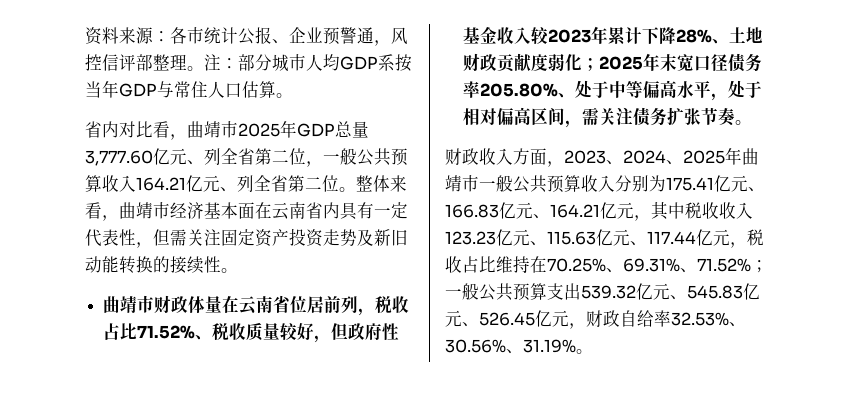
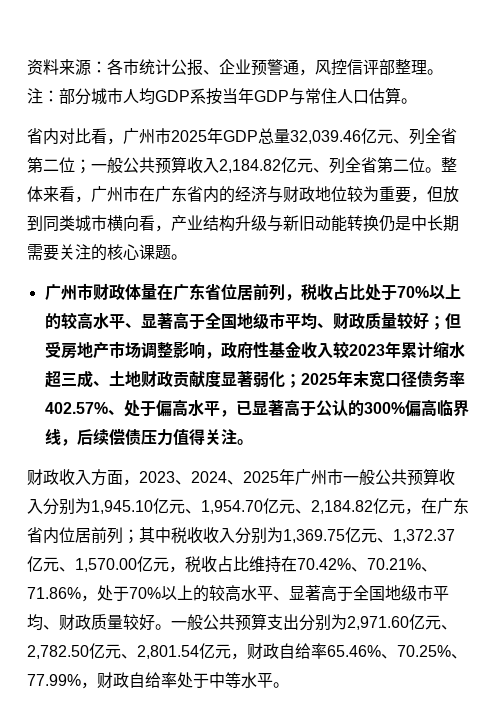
- 省内对比看，曲靖市2025年GDP总量3,777.60亿元、列全省第二位，一般公共预算收入164.21亿元、列全省第二位。
+ 省内对比看，广州市2025年GDP总量32,039.46亿元、列全省第二位；一般公共预算收入2,184.82亿元、列全省第二位。
- 整体来看，曲靖市经济基本面在云南省内具有一定代表性，但需关注固定资产投资走势及新旧动能转换的接续性。
- 曲靖市财政体量在云南省位居前列，税收占比71.52%、税收质量较好，但政府性基金收入较2023年累计下降28%、土地财政贡献度弱化；2025年末宽口径债务率205.80%、处于中等偏高水平，处于相对偏高区间，需关注债务扩张节奏。
+ 整体来看，广州市在广东省内的经济与财政地位较为重要，但放到同类城市横向看，产业结构升级与新旧动能转换仍是中长期需要关注的核心课题。
+ 广州市财政体量在广东省位居前列，税收占比处于70%以上的较高水平、显著高于全国地级市平均、财政质量较好；但受房地产市场调整影响，政府性基金收入较2023年累计缩水超三成、土地财政贡献度显著弱化；2025年末宽口径债务率402.57%、处于偏高水平，已显著高于公认的300%偏高临界线，后续偿债压力值得关注。
- 财政收入方面，2023、2024、2025年曲靖市一般公共预算收入分别为175.41亿元、166.83亿元、164.21亿元，其中税收收入123.23亿元、115.63亿元、117.44亿元，税收占比维持在70.25%、69.31%、71.52%；一般公共预算支出539.32亿元、545.83亿元、526.45亿元，财政自给率32.53%、30.56%、31.19%。
+ 财政收入方面，2023、2024、2025年广州市一般公共预算收入分别为1,945.10亿元、1,954.70亿元、2,184.82亿元，在广东省内位居前列；其中税收收入分别为1,369.75亿元、1,372.37亿元、1,570.00亿元，税收占比维持在70.42%、70.21%、71.86%，处于70%以上的较高水平、显著高于全国地级市平均、财政质量较好。一般公共预算支出分别为2,971.60亿元、2,782.50亿元、2,801.54亿元，财政自给率65.46%、70.25%、77.99%，财政自给率处于中等水平。

